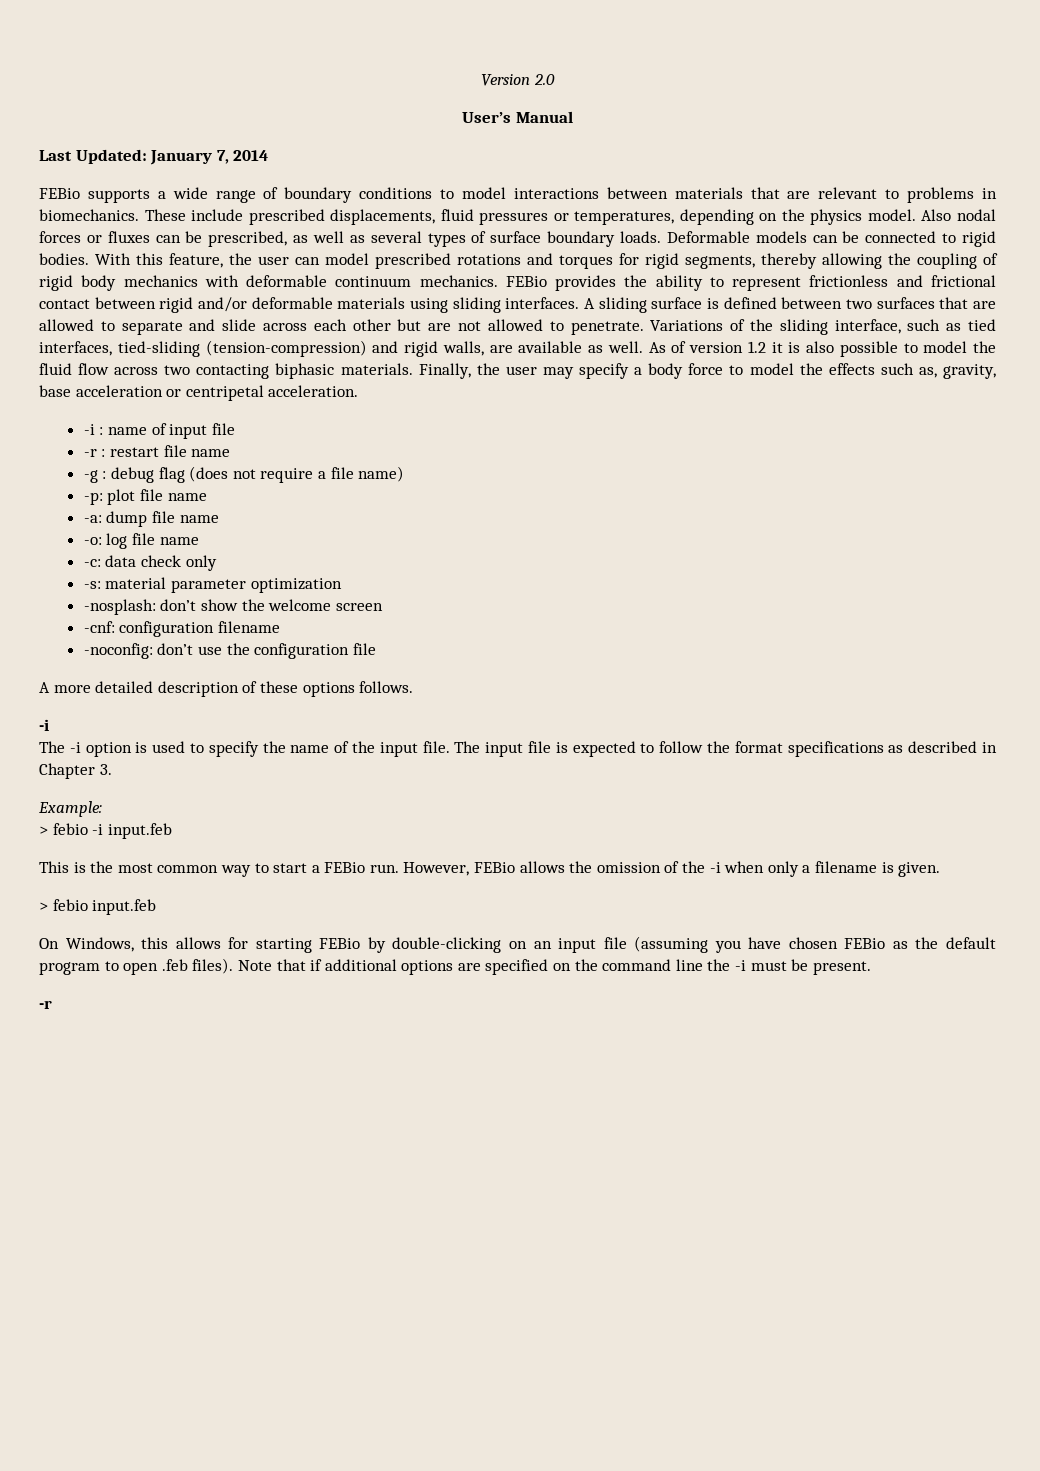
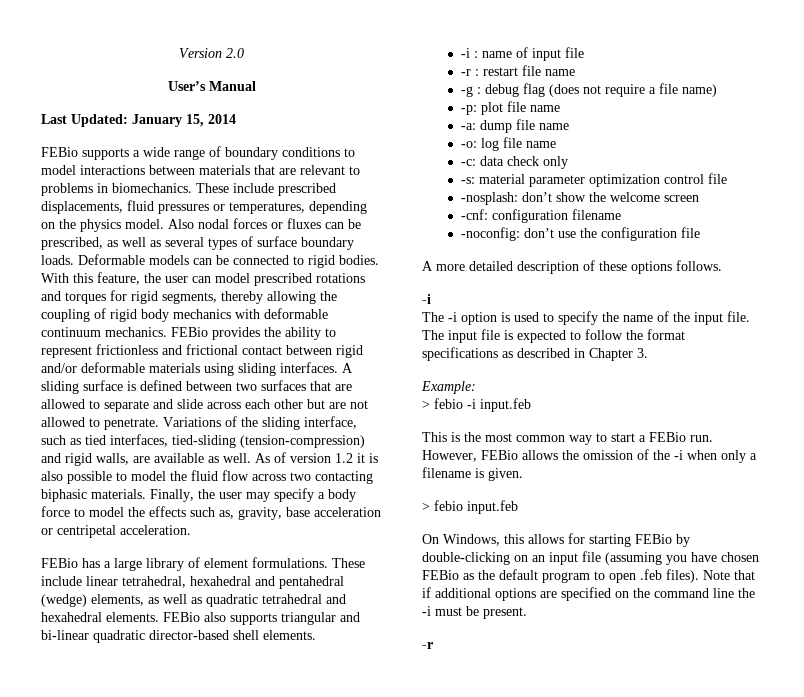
- Last Updated: January 7, 2014
+ Last Updated: January 15, 2014
+ FEBio has a large library of element formulations. These include linear tetrahedral, hexahedral and pentahedral (wedge) elements, as well as quadratic tetrahedral and hexahedral elements. FEBio also supports triangular and bi-linear quadratic director-based shell elements.
- -s: material parameter optimization
+ -s: material parameter optimization control file

